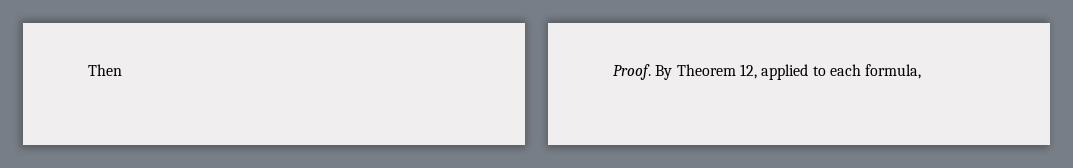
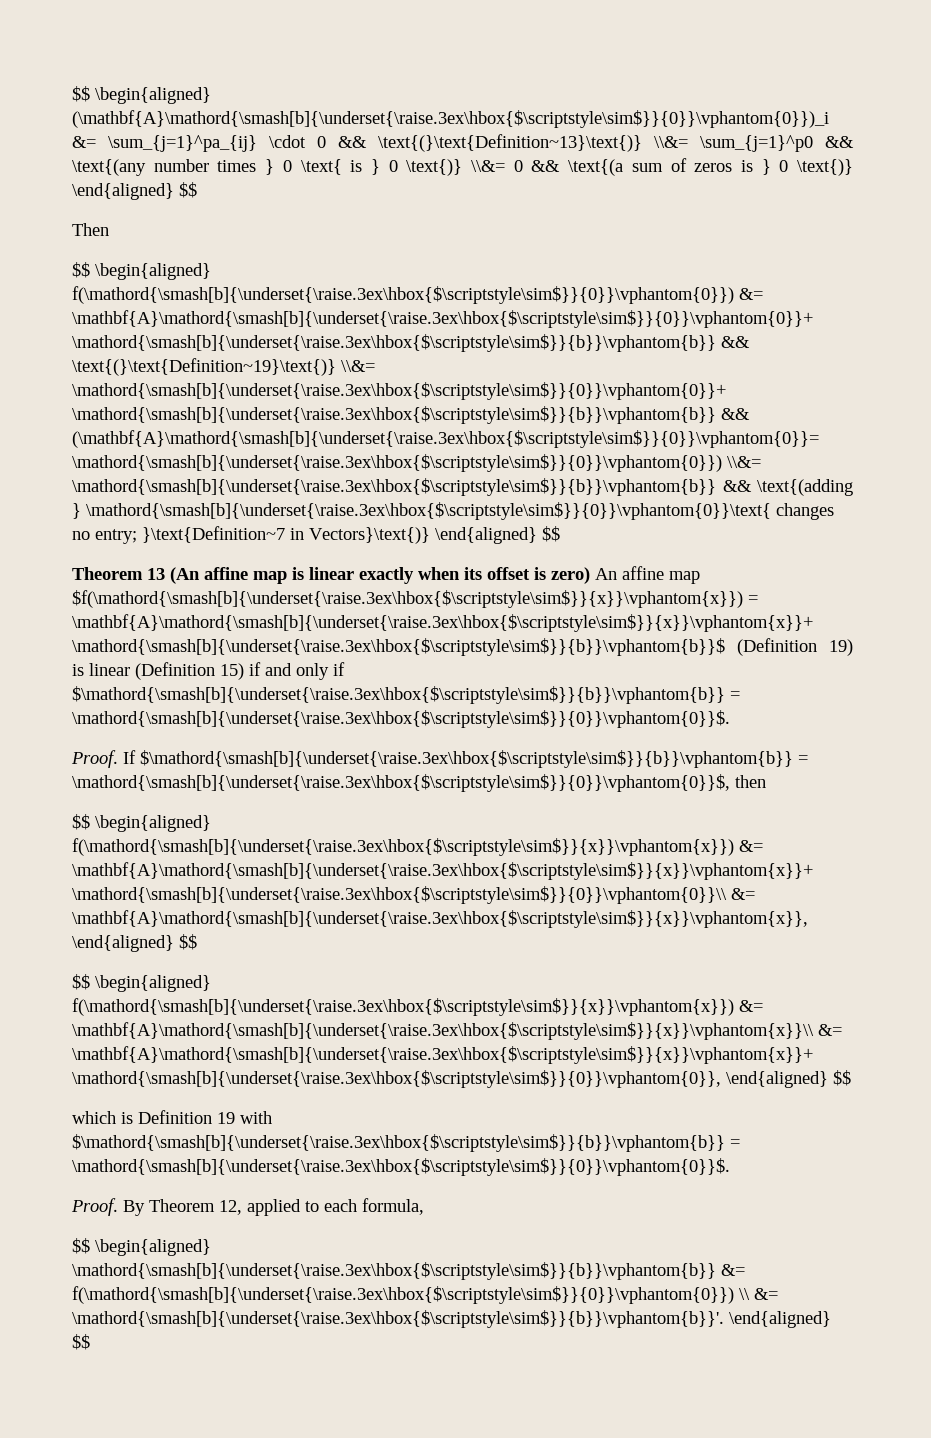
+ $$ \begin{aligned} (\mathbf{A}\mathord{\smash[b]{\underset{\raise.3ex\hbox{$\scriptstyle\sim$}}{0}}\vphantom{0}})_i &= \sum_{j=1}^pa_{ij} \cdot 0 && \text{(}\text{Definition~13}\text{)} \\&= \sum_{j=1}^p0 && \text{(any number times } 0 \text{ is } 0 \text{)} \\&= 0 && \text{(a sum of zeros is } 0 \text{)} \end{aligned} $$
  Then
+ $$ \begin{aligned} f(\mathord{\smash[b]{\underset{\raise.3ex\hbox{$\scriptstyle\sim$}}{0}}\vphantom{0}}) &= \mathbf{A}\mathord{\smash[b]{\underset{\raise.3ex\hbox{$\scriptstyle\sim$}}{0}}\vphantom{0}}+ \mathord{\smash[b]{\underset{\raise.3ex\hbox{$\scriptstyle\sim$}}{b}}\vphantom{b}} && \text{(}\text{Definition~19}\text{)} \\&= \mathord{\smash[b]{\underset{\raise.3ex\hbox{$\scriptstyle\sim$}}{0}}\vphantom{0}}+ \mathord{\smash[b]{\underset{\raise.3ex\hbox{$\scriptstyle\sim$}}{b}}\vphantom{b}} && (\mathbf{A}\mathord{\smash[b]{\underset{\raise.3ex\hbox{$\scriptstyle\sim$}}{0}}\vphantom{0}}= \mathord{\smash[b]{\underset{\raise.3ex\hbox{$\scriptstyle\sim$}}{0}}\vphantom{0}}) \\&= \mathord{\smash[b]{\underset{\raise.3ex\hbox{$\scriptstyle\sim$}}{b}}\vphantom{b}} && \text{(adding } \mathord{\smash[b]{\underset{\raise.3ex\hbox{$\scriptstyle\sim$}}{0}}\vphantom{0}}\text{ changes no entry; }\text{Definition~7 in Vectors}\text{)} \end{aligned} $$
+ Theorem 13 (An affine map is linear exactly when its offset is zero) An affine map $f(\mathord{\smash[b]{\underset{\raise.3ex\hbox{$\scriptstyle\sim$}}{x}}\vphantom{x}}) = \mathbf{A}\mathord{\smash[b]{\underset{\raise.3ex\hbox{$\scriptstyle\sim$}}{x}}\vphantom{x}}+ \mathord{\smash[b]{\underset{\raise.3ex\hbox{$\scriptstyle\sim$}}{b}}\vphantom{b}}$ (Definition 19) is linear (Definition 15) if and only if $\mathord{\smash[b]{\underset{\raise.3ex\hbox{$\scriptstyle\sim$}}{b}}\vphantom{b}} = \mathord{\smash[b]{\underset{\raise.3ex\hbox{$\scriptstyle\sim$}}{0}}\vphantom{0}}$.
+ Proof. If $\mathord{\smash[b]{\underset{\raise.3ex\hbox{$\scriptstyle\sim$}}{b}}\vphantom{b}} = \mathord{\smash[b]{\underset{\raise.3ex\hbox{$\scriptstyle\sim$}}{0}}\vphantom{0}}$, then
+ $$ \begin{aligned} f(\mathord{\smash[b]{\underset{\raise.3ex\hbox{$\scriptstyle\sim$}}{x}}\vphantom{x}}) &= \mathbf{A}\mathord{\smash[b]{\underset{\raise.3ex\hbox{$\scriptstyle\sim$}}{x}}\vphantom{x}}+ \mathord{\smash[b]{\underset{\raise.3ex\hbox{$\scriptstyle\sim$}}{0}}\vphantom{0}}\\ &= \mathbf{A}\mathord{\smash[b]{\underset{\raise.3ex\hbox{$\scriptstyle\sim$}}{x}}\vphantom{x}}, \end{aligned} $$
+ $$ \begin{aligned} f(\mathord{\smash[b]{\underset{\raise.3ex\hbox{$\scriptstyle\sim$}}{x}}\vphantom{x}}) &= \mathbf{A}\mathord{\smash[b]{\underset{\raise.3ex\hbox{$\scriptstyle\sim$}}{x}}\vphantom{x}}\\ &= \mathbf{A}\mathord{\smash[b]{\underset{\raise.3ex\hbox{$\scriptstyle\sim$}}{x}}\vphantom{x}}+ \mathord{\smash[b]{\underset{\raise.3ex\hbox{$\scriptstyle\sim$}}{0}}\vphantom{0}}, \end{aligned} $$
+ which is Definition 19 with $\mathord{\smash[b]{\underset{\raise.3ex\hbox{$\scriptstyle\sim$}}{b}}\vphantom{b}} = \mathord{\smash[b]{\underset{\raise.3ex\hbox{$\scriptstyle\sim$}}{0}}\vphantom{0}}$.
+ $$ \begin{aligned} \mathord{\smash[b]{\underset{\raise.3ex\hbox{$\scriptstyle\sim$}}{b}}\vphantom{b}} &= f(\mathord{\smash[b]{\underset{\raise.3ex\hbox{$\scriptstyle\sim$}}{0}}\vphantom{0}}) \\ &= \mathord{\smash[b]{\underset{\raise.3ex\hbox{$\scriptstyle\sim$}}{b}}\vphantom{b}}'. \end{aligned} $$

